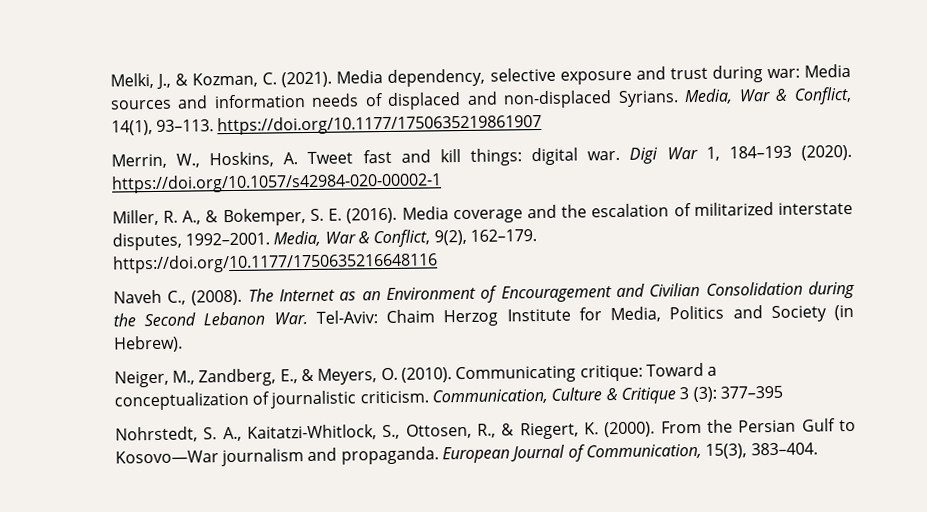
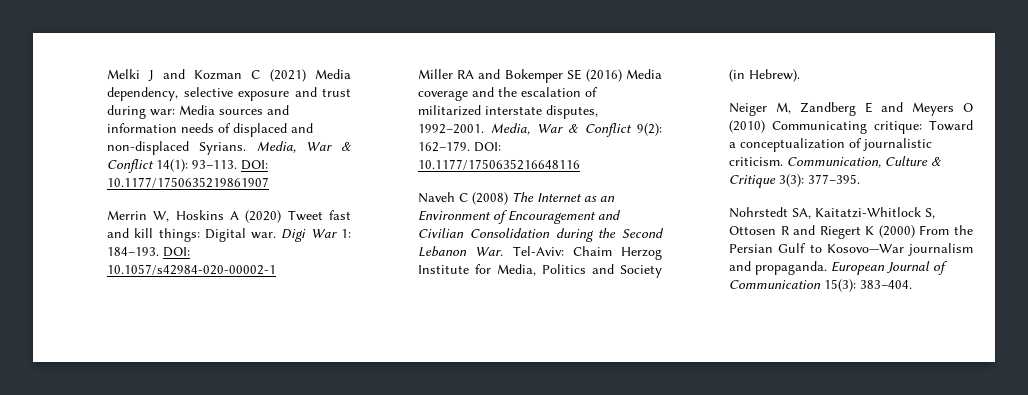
- Melki, J., & Kozman, C. (2021). Media dependency, selective exposure and trust during war: Media sources and information needs of displaced and non-displaced Syrians.
+ Melki J and Kozman C (2021) Media dependency, selective exposure and trust during war: Media sources and information needs of displaced and non-displaced Syrians.
- Media, War & Conflict, 14(1), 93–113. https://doi.org/10.1177/1750635219861907
- Merrin, W., Hoskins, A. Tweet fast and kill things: digital war.
+ Media, War & Conflict 14(1): 93–113. DOI: 10.1177/1750635219861907
+ Merrin W, Hoskins A (2020) Tweet fast and kill things: Digital war.
- Digi War 1, 184–193 (2020). https://doi.org/10.1057/s42984-020-00002-1
- Miller, R. A., & Bokemper, S. E. (2016). Media coverage and the escalation of militarized interstate disputes, 1992–2001.
+ Digi War 1: 184–193. DOI: 10.1057/s42984-020-00002-1
+ Miller RA and Bokemper SE (2016) Media coverage and the escalation of militarized interstate disputes, 1992–2001.
- Media, War & Conflict, 9(2), 162–179. https://doi.org/10.1177/1750635216648116
+ Media, War & Conflict 9(2): 162–179. DOI: 10.1177/1750635216648116
- Naveh C., (2008). The Internet as an Environment of Encouragement and Civilian Consolidation during the Second Lebanon War. Tel-Aviv: Chaim Herzog Institute for Media, Politics and Society (in Hebrew).
+ Naveh C (2008) The Internet as an Environment of Encouragement and Civilian Consolidation during the Second Lebanon War. Tel-Aviv: Chaim Herzog Institute for Media, Politics and Society (in Hebrew).
- Neiger, M., Zandberg, E., & Meyers, O. (2010). Communicating critique: Toward a conceptualization of journalistic criticism.
+ Neiger M, Zandberg E and Meyers O (2010) Communicating critique: Toward a conceptualization of journalistic criticism.
- Communication, Culture & Critique 3 (3): 377–395
- Nohrstedt, S. A., Kaitatzi-Whitlock, S., Ottosen, R., & Riegert, K. (2000). From the Persian Gulf to Kosovo—War journalism and propaganda.
+ Communication, Culture & Critique 3(3): 377–395.
+ Nohrstedt SA, Kaitatzi-Whitlock S, Ottosen R and Riegert K (2000) From the Persian Gulf to Kosovo—War journalism and propaganda.
- European Journal of Communication, 15(3), 383–404.
+ European Journal of Communication 15(3): 383–404.

